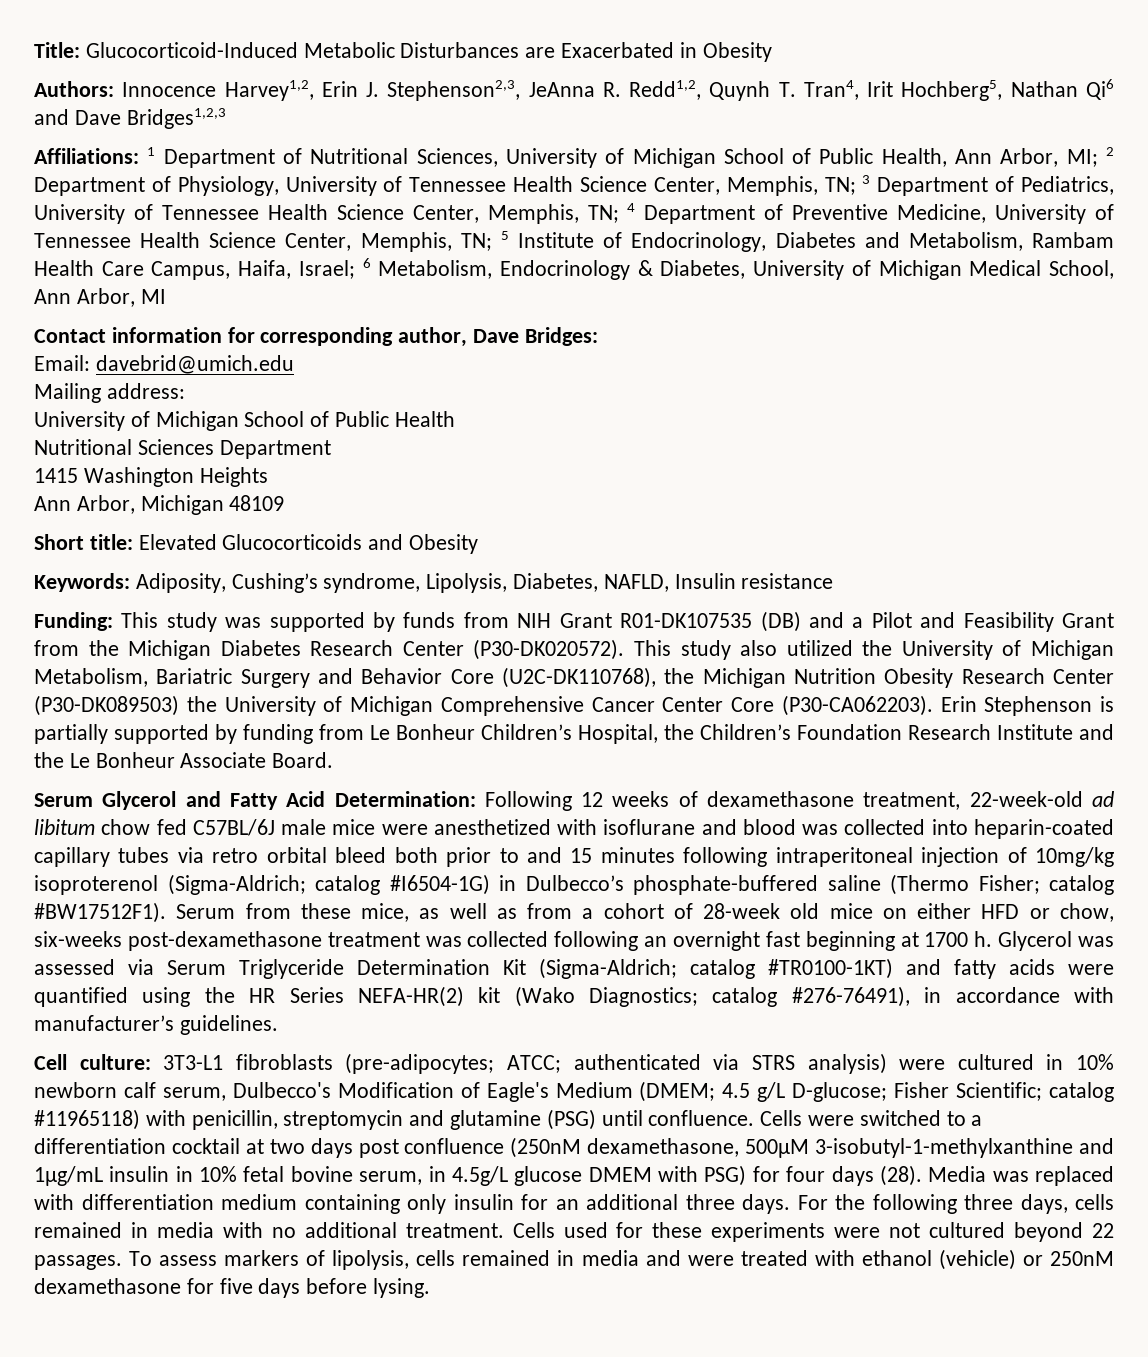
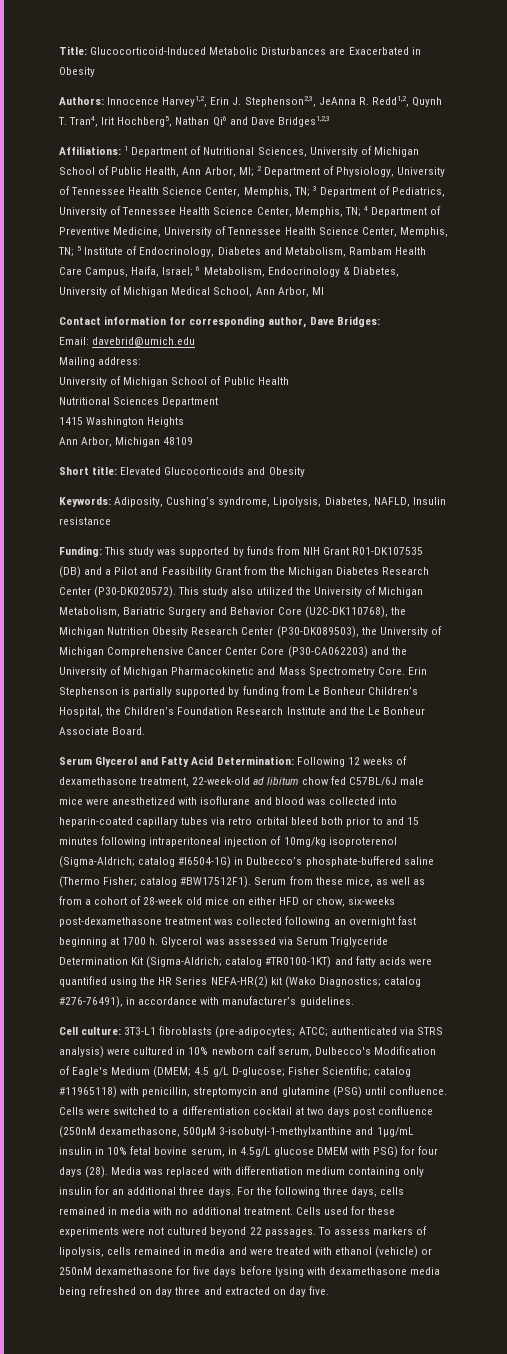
- This study also utilized the University of Michigan Metabolism, Bariatric Surgery and Behavior Core (U2C-DK110768), the Michigan Nutrition Obesity Research Center (P30-DK089503) the University of Michigan Comprehensive Cancer Center Core (P30-CA062203).
+ This study also utilized the University of Michigan Metabolism, Bariatric Surgery and Behavior Core (U2C-DK110768), the Michigan Nutrition Obesity Research Center (P30-DK089503), the University of Michigan Comprehensive Cancer Center Core (P30-CA062203) and the University of Michigan Pharmacokinetic and Mass Spectrometry Core.
- To assess markers of lipolysis, cells remained in media and were treated with ethanol (vehicle) or 250nM dexamethasone for five days before lysing.
+ To assess markers of lipolysis, cells remained in media and were treated with ethanol (vehicle) or 250nM dexamethasone for five days before lysing with dexamethasone media being refreshed on day three and extracted on day five.

